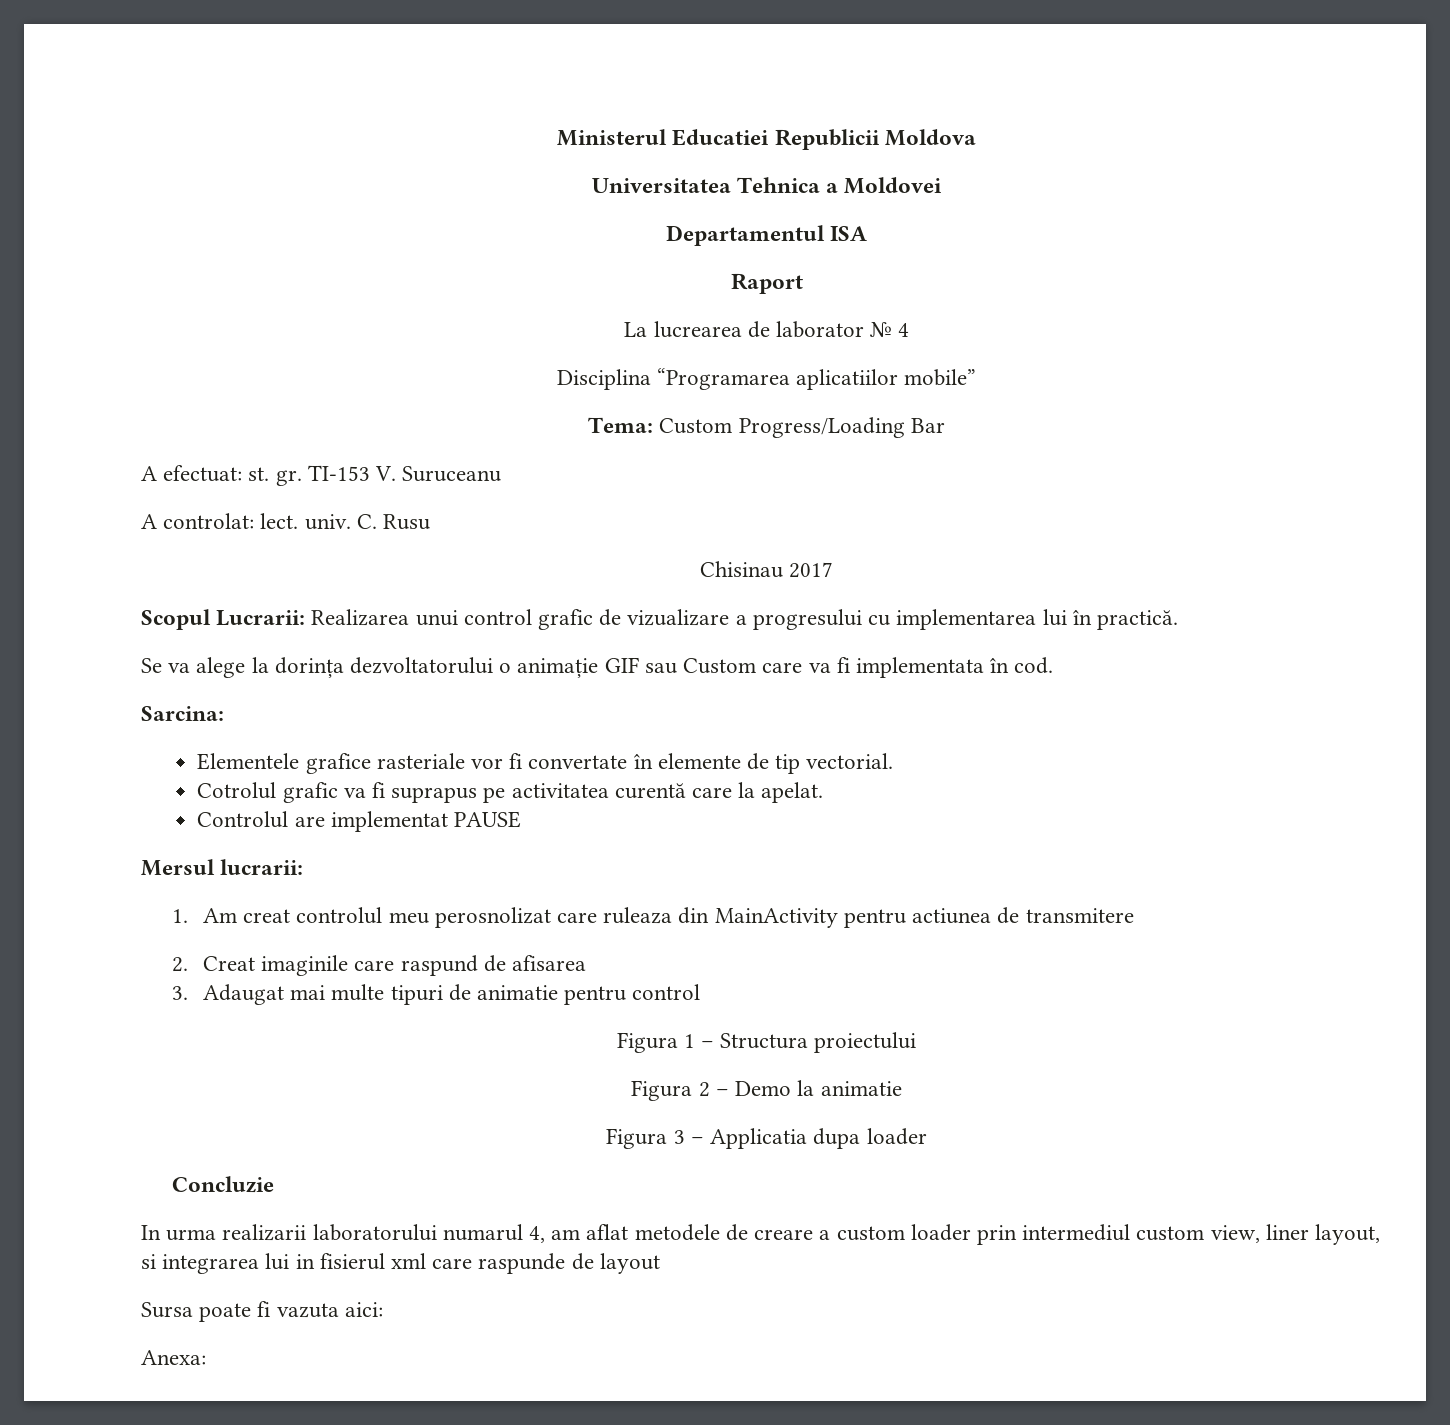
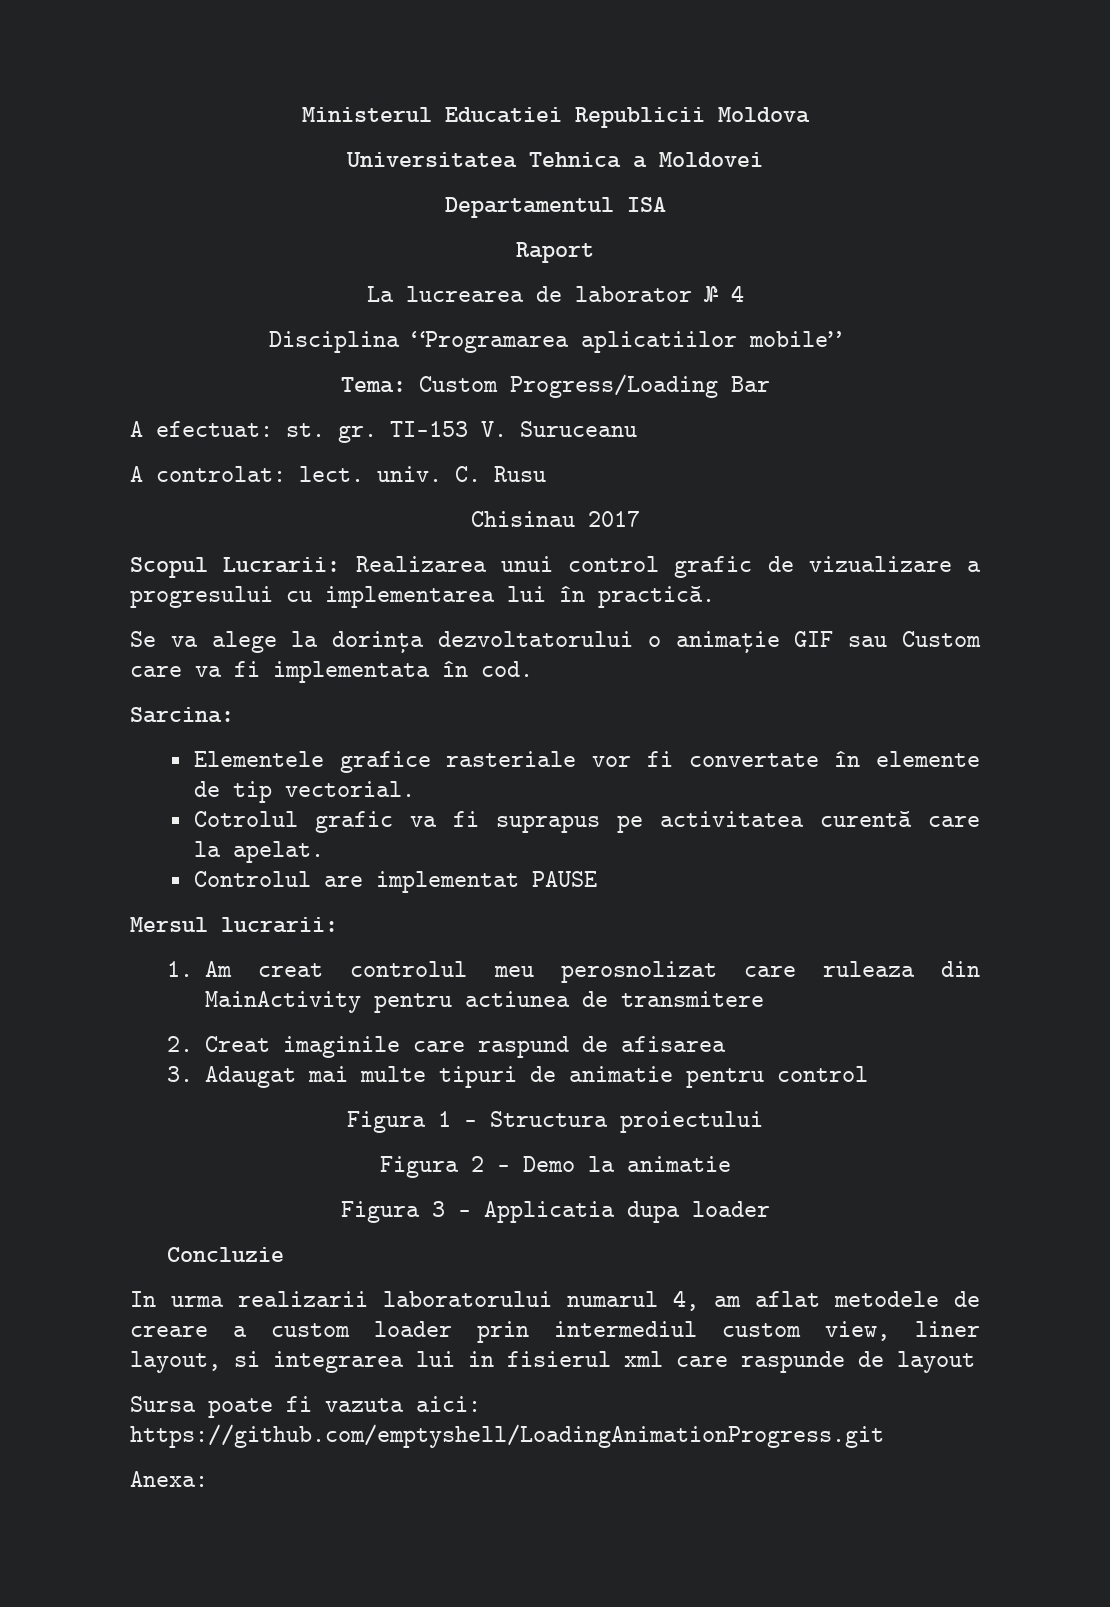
- Sursa poate fi vazuta aici:
+ Sursa poate fi vazuta aici: https://github.com/emptyshell/LoadingAnimationProgress.git

